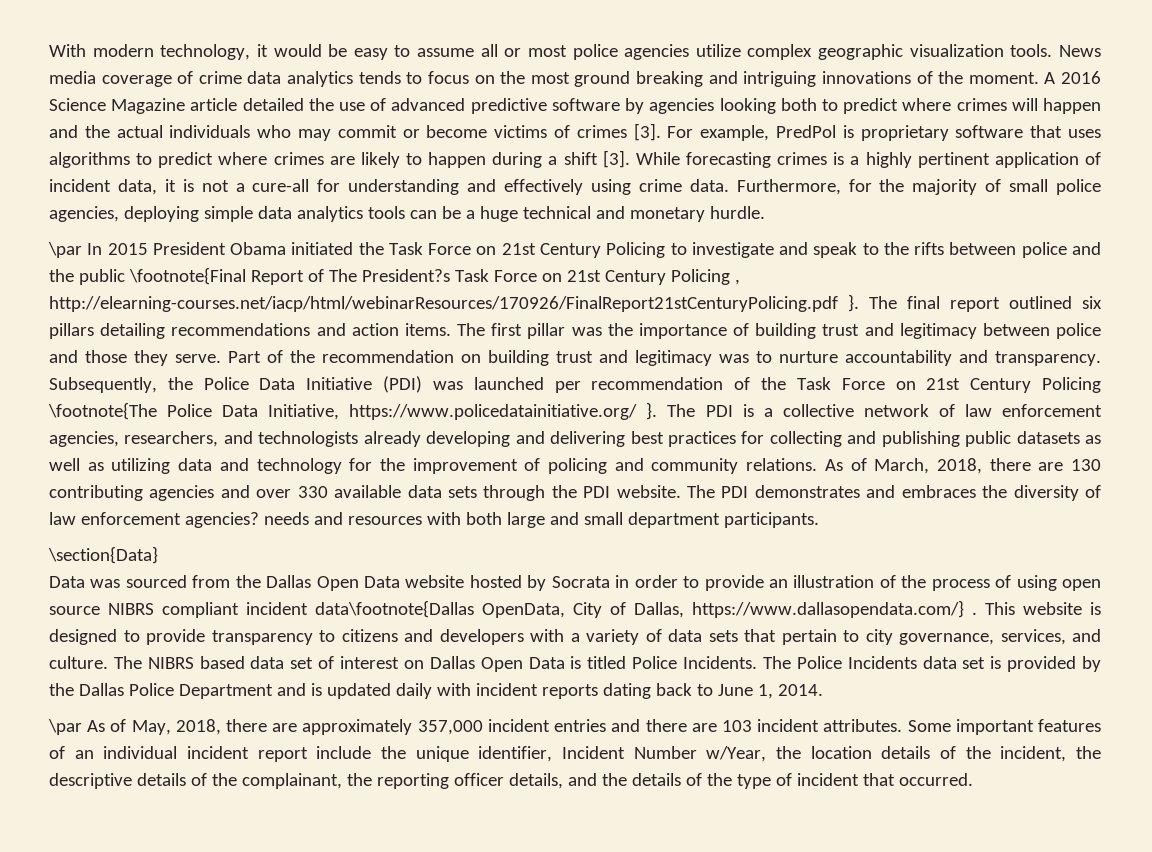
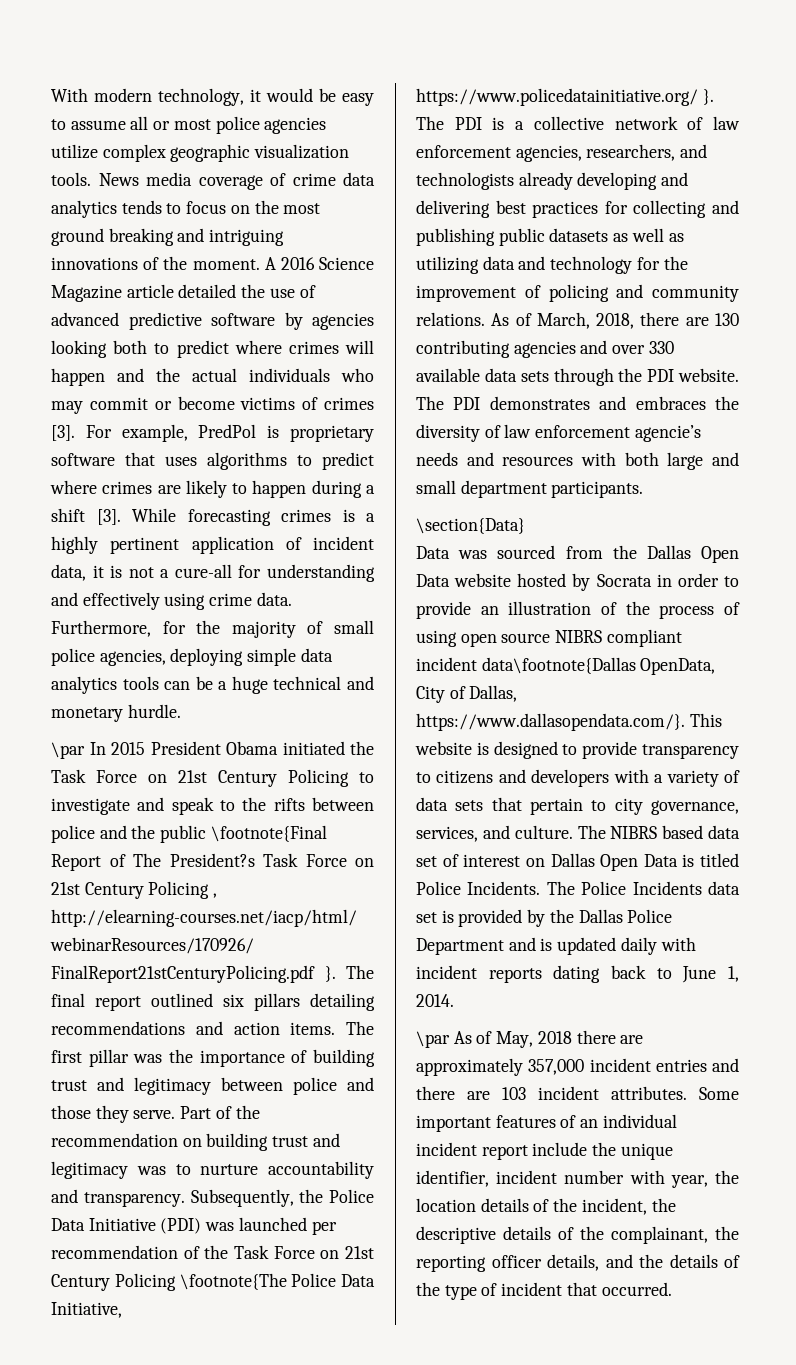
- The PDI demonstrates and embraces the diversity of law enforcement agencies? needs and resources with both large and small department participants.
+ The PDI demonstrates and embraces the diversity of law enforcement agencie’s needs and resources with both large and small department participants.
- Data was sourced from the Dallas Open Data website hosted by Socrata in order to provide an illustration of the process of using open source NIBRS compliant incident data\footnote{Dallas OpenData, City of Dallas, https://www.dallasopendata.com/} . This website is designed to provide transparency to citizens and developers with a variety of data sets that pertain to city governance, services, and culture.
+ Data was sourced from the Dallas Open Data website hosted by Socrata in order to provide an illustration of the process of using open source NIBRS compliant incident data\footnote{Dallas OpenData, City of Dallas, https://www.dallasopendata.com/}. This website is designed to provide transparency to citizens and developers with a variety of data sets that pertain to city governance, services, and culture.
- \par As of May, 2018, there are approximately 357,000 incident entries and there are 103 incident attributes.
+ \par As of May, 2018 there are approximately 357,000 incident entries and there are 103 incident attributes.
- Some important features of an individual incident report include the unique identifier, Incident Number w/Year, the location details of the incident, the descriptive details of the complainant, the reporting officer details, and the details of the type of incident that occurred.
+ Some important features of an individual incident report include the unique identifier, incident number with year, the location details of the incident, the descriptive details of the complainant, the reporting officer details, and the details of the type of incident that occurred.

